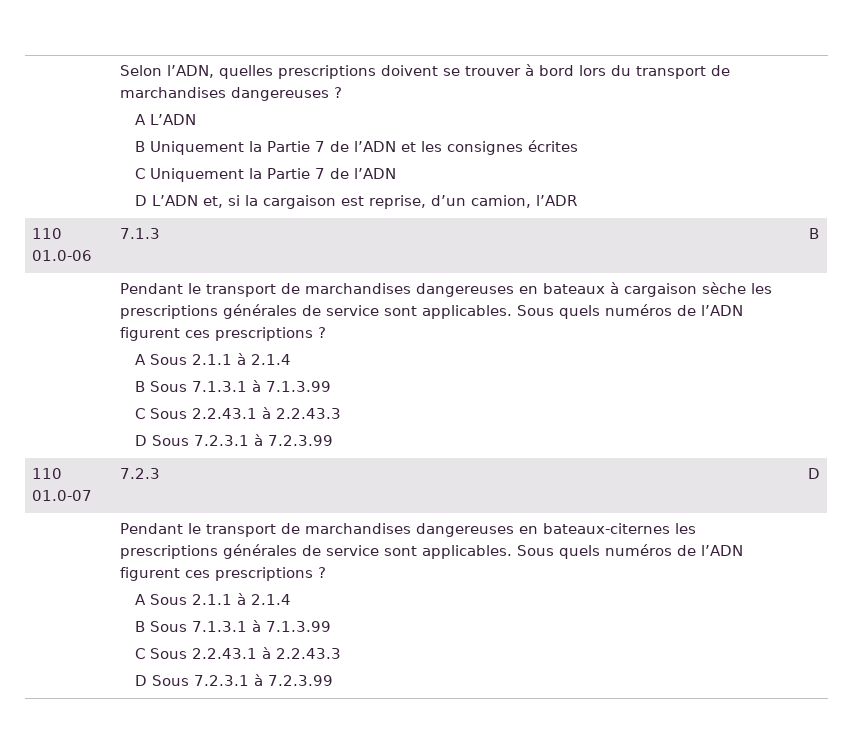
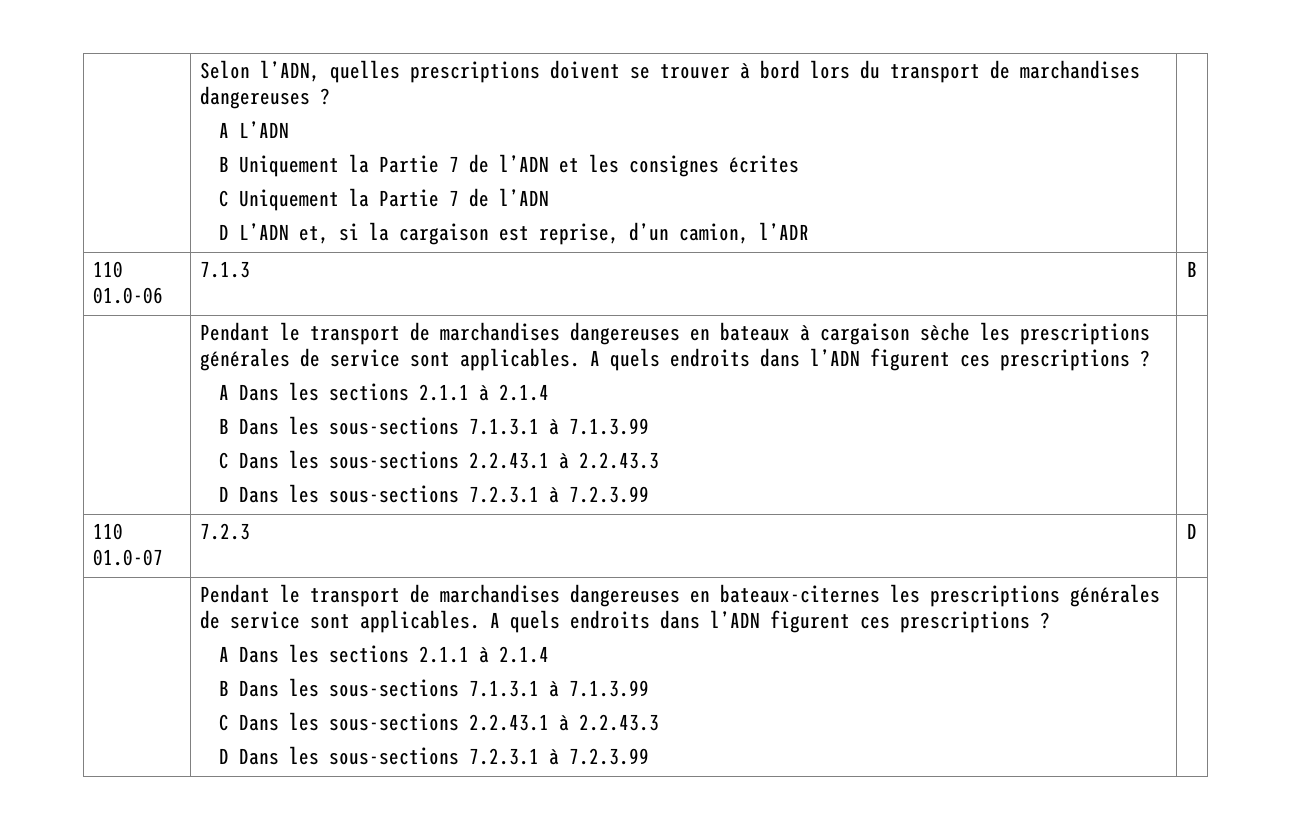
- Pendant le transport de marchandises dangereuses en bateaux à cargaison sèche les prescriptions générales de service sont applicables. Sous quels numéros de l’ADN figurent ces prescriptions ?
- A Sous 2.1.1 à 2.1.4
- B Sous 7.1.3.1 à 7.1.3.99
- C Sous 2.2.43.1 à 2.2.43.3
- D Sous 7.2.3.1 à 7.2.3.99
+ Pendant le transport de marchandises dangereuses en bateaux à cargaison sèche les prescriptions générales de service sont applicables. A quels endroits dans l’ADN figurent ces prescriptions ?
+ A Dans les sections 2.1.1 à 2.1.4
+ B Dans les sous-sections 7.1.3.1 à 7.1.3.99
+ C Dans les sous-sections 2.2.43.1 à 2.2.43.3
+ D Dans les sous-sections 7.2.3.1 à 7.2.3.99
- Pendant le transport de marchandises dangereuses en bateaux-citernes les prescriptions générales de service sont applicables. Sous quels numéros de l’ADN figurent ces prescriptions ?
- A Sous 2.1.1 à 2.1.4
- B Sous 7.1.3.1 à 7.1.3.99
- C Sous 2.2.43.1 à 2.2.43.3
- D Sous 7.2.3.1 à 7.2.3.99
+ Pendant le transport de marchandises dangereuses en bateaux-citernes les prescriptions générales de service sont applicables. A quels endroits dans l’ADN figurent ces prescriptions ?
+ A Dans les sections 2.1.1 à 2.1.4
+ B Dans les sous-sections 7.1.3.1 à 7.1.3.99
+ C Dans les sous-sections 2.2.43.1 à 2.2.43.3
+ D Dans les sous-sections 7.2.3.1 à 7.2.3.99

